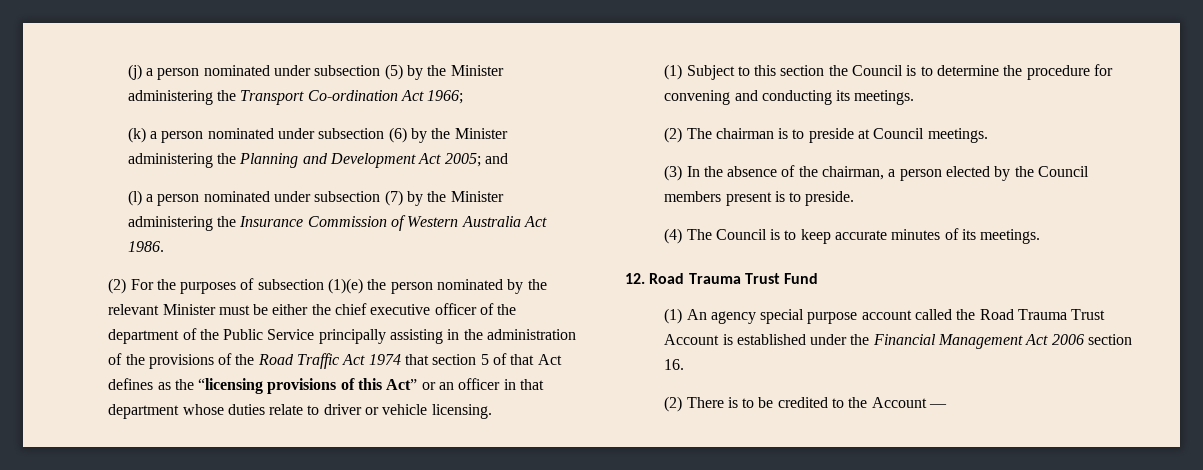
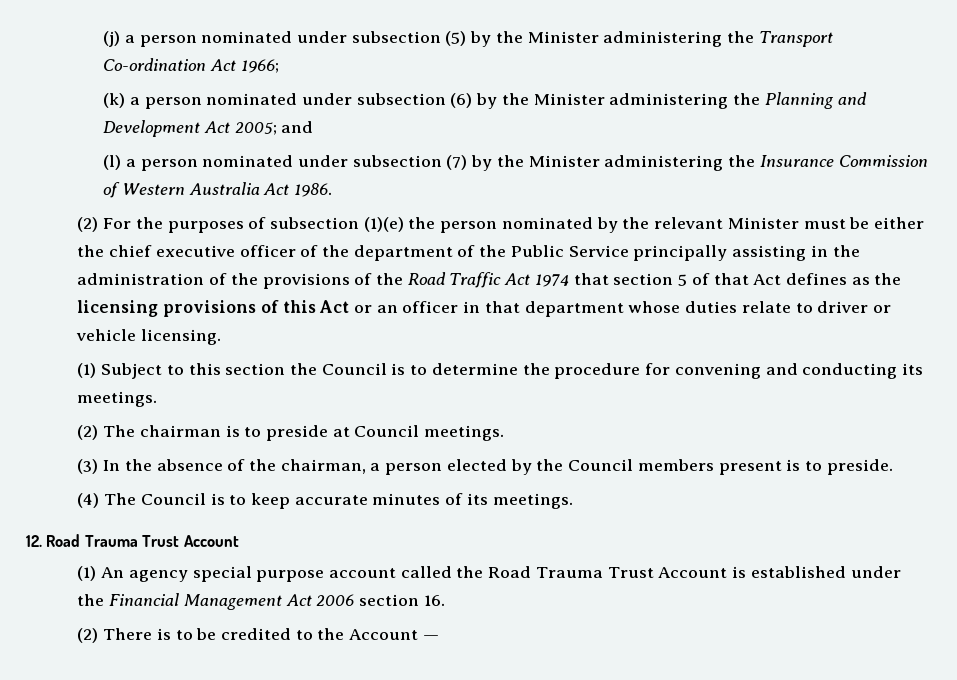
- (2) For the purposes of subsection (1)(e) the person nominated by the relevant Minister must be either the chief executive officer of the department of the Public Service principally assisting in the administration of the provisions of the Road Traffic Act 1974 that section 5 of that Act defines as the “licensing provisions of this Act” or an officer in that department whose duties relate to driver or vehicle licensing.
+ (2) For the purposes of subsection (1)(e) the person nominated by the relevant Minister must be either the chief executive officer of the department of the Public Service principally assisting in the administration of the provisions of the Road Traffic Act 1974 that section 5 of that Act defines as the licensing provisions of this Act or an officer in that department whose duties relate to driver or vehicle licensing.
- 12. Road Trauma Trust Fund
+ 12. Road Trauma Trust Account

